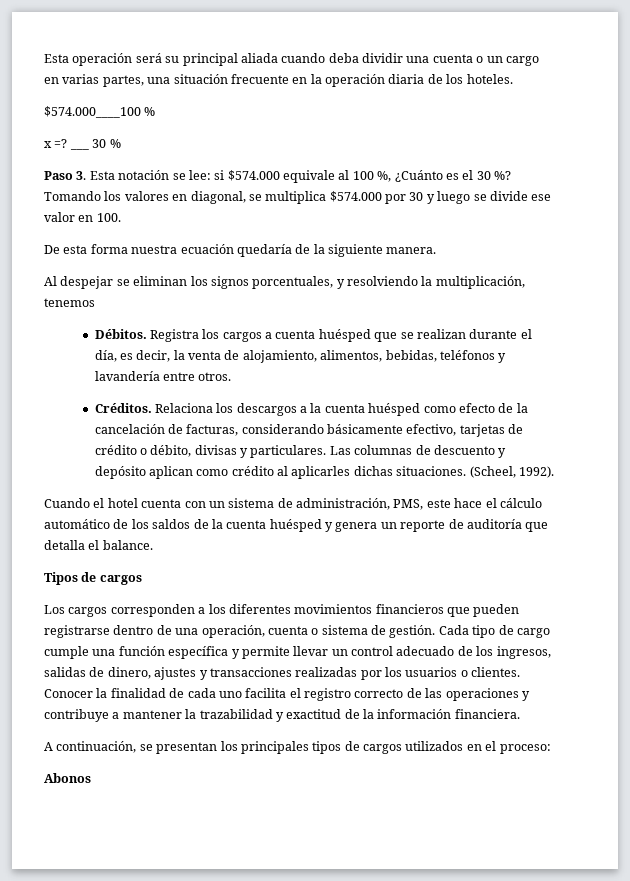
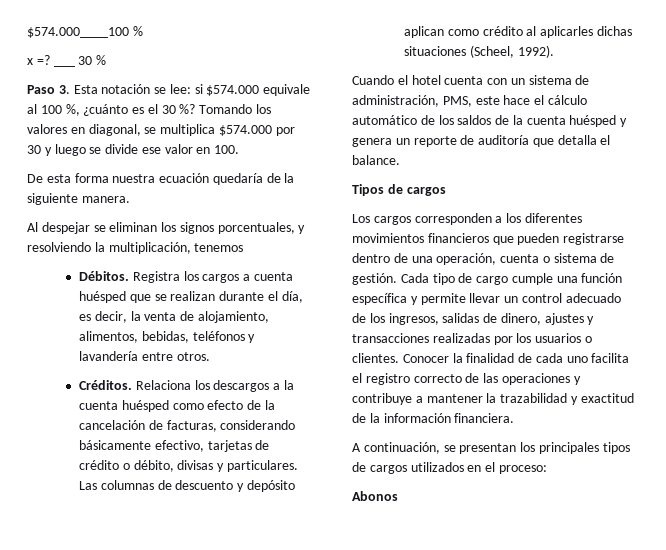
- Esta operación será su principal aliada cuando deba dividir una cuenta o un cargo en varias partes, una situación frecuente en la operación diaria de los hoteles.
- Paso 3. Esta notación se lee: si $574.000 equivale al 100 %, ¿Cuánto es el 30 %?
+ Paso 3. Esta notación se lee: si $574.000 equivale al 100 %, ¿cuánto es el 30 %?
- Las columnas de descuento y depósito aplican como crédito al aplicarles dichas situaciones. (Scheel, 1992).
+ Las columnas de descuento y depósito aplican como crédito al aplicarles dichas situaciones (Scheel, 1992).

